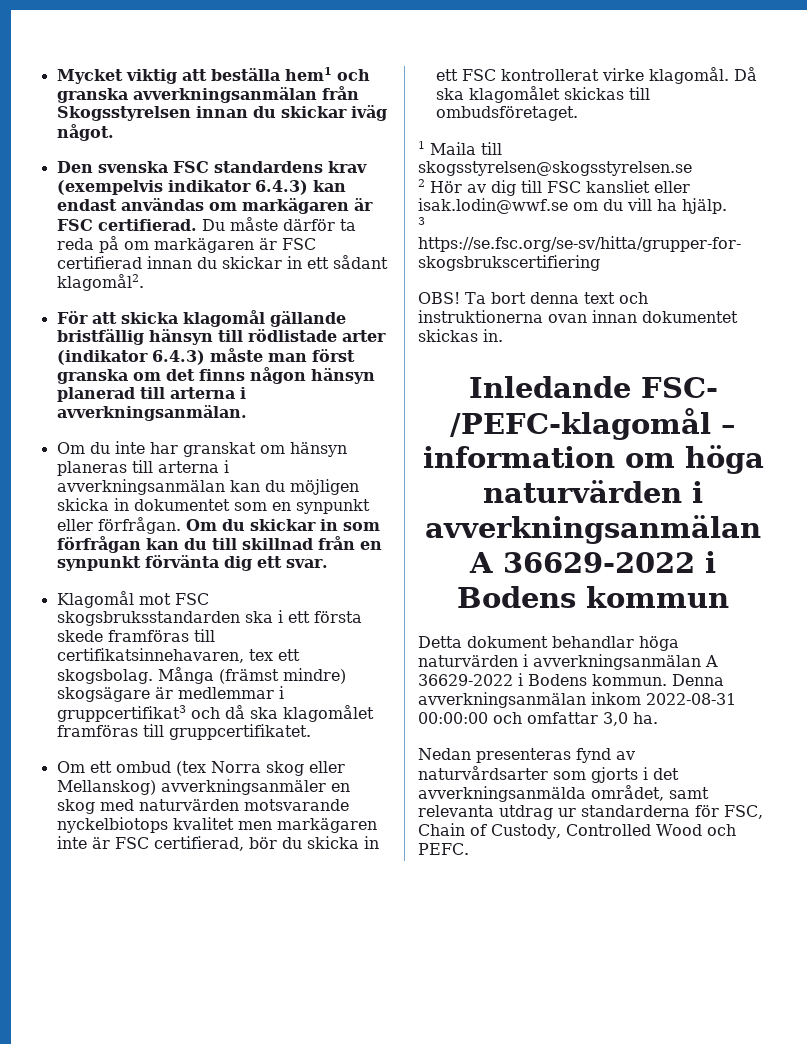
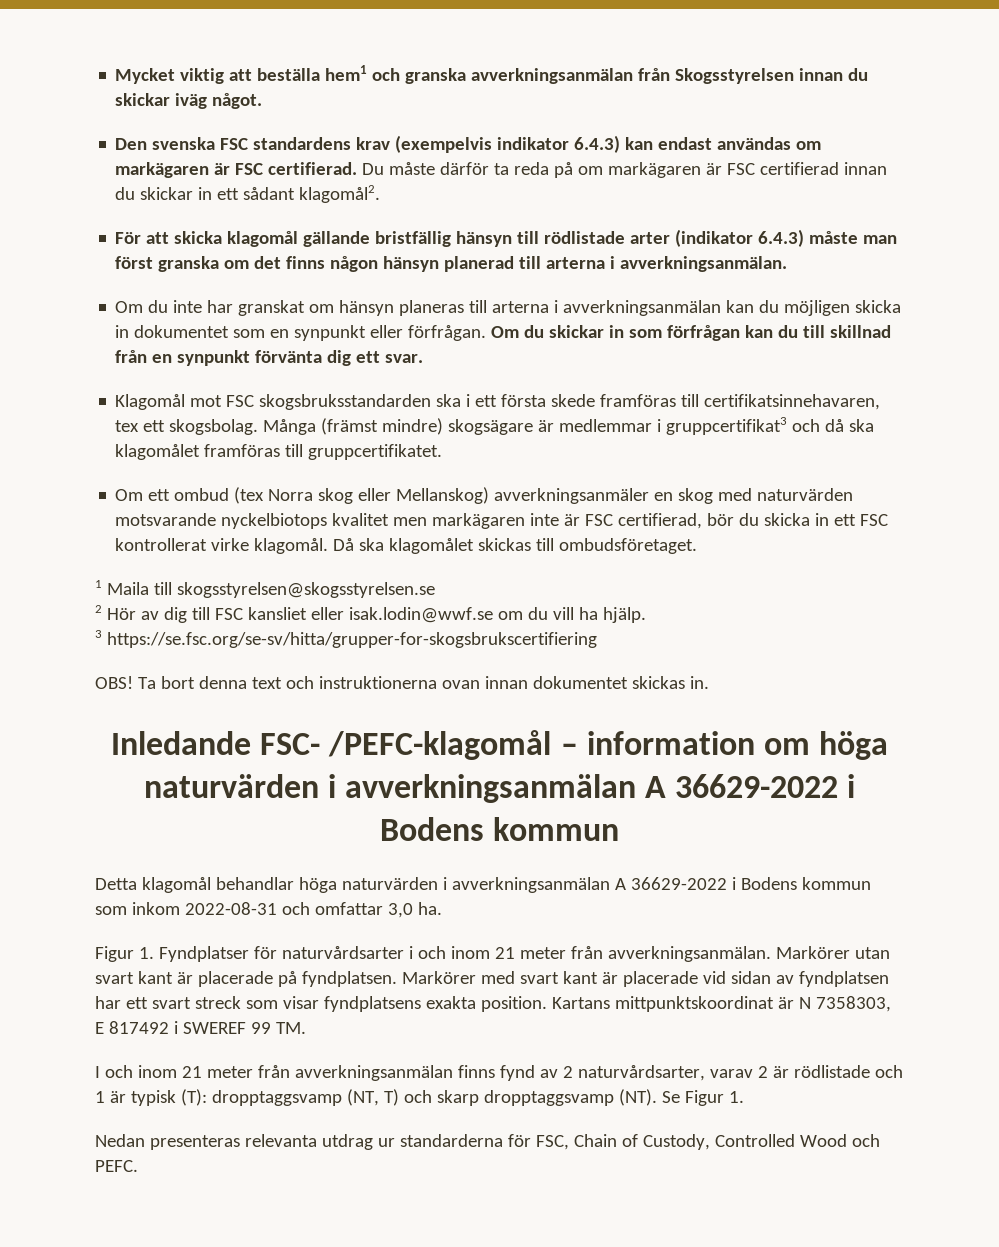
- Detta dokument behandlar höga naturvärden i avverkningsanmälan A 36629-2022 i Bodens kommun. Denna avverkningsanmälan inkom 2022-08-31 00:00:00 och omfattar 3,0 ha.
+ Detta klagomål behandlar höga naturvärden i avverkningsanmälan A 36629-2022 i Bodens kommun som inkom 2022-08-31 och omfattar 3,0 ha.
- Nedan presenteras fynd av naturvårdsarter som gjorts i det avverkningsanmälda området, samt relevanta utdrag ur standarderna för FSC, Chain of Custody, Controlled Wood och PEFC.
+ Figur 1. Fyndplatser för naturvårdsarter i och inom 21 meter från avverkningsanmälan. Markörer utan svart kant är placerade på fyndplatsen. Markörer med svart kant är placerade vid sidan av fyndplatsen har ett svart streck som visar fyndplatsens exakta position. Kartans mittpunktskoordinat är N 7358303, E 817492 i SWEREF 99 TM.
+ I och inom 21 meter från avverkningsanmälan finns fynd av 2 naturvårdsarter, varav 2 är rödlistade och 1 är typisk (T): dropptaggsvamp (NT, T) och skarp dropptaggsvamp (NT). Se Figur 1.
+ Nedan presenteras relevanta utdrag ur standarderna för FSC, Chain of Custody, Controlled Wood och PEFC.

